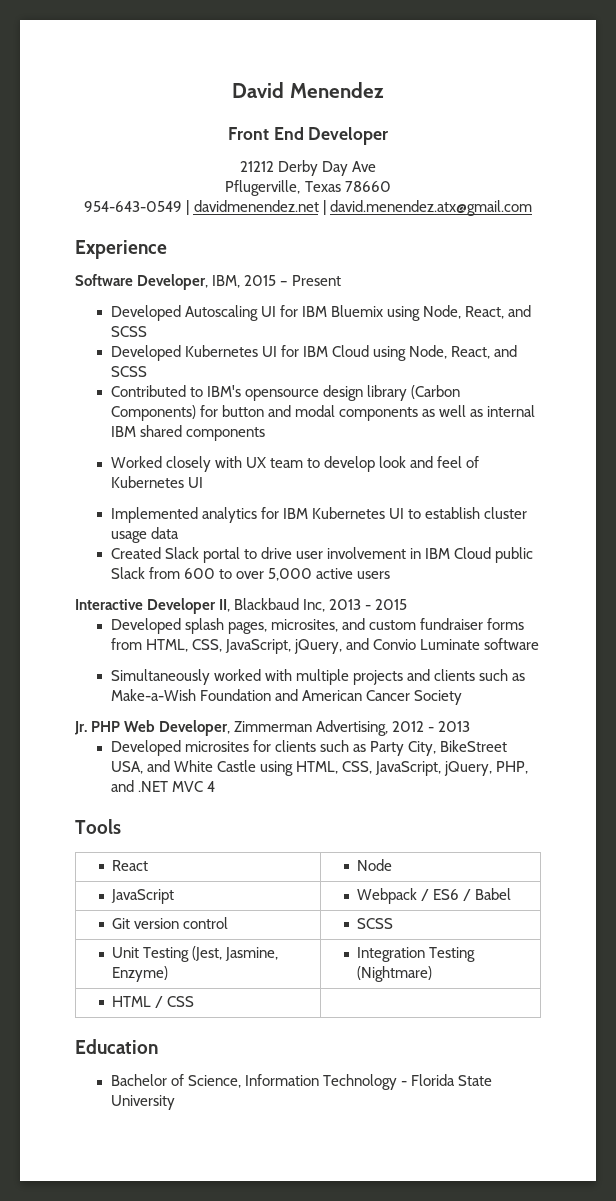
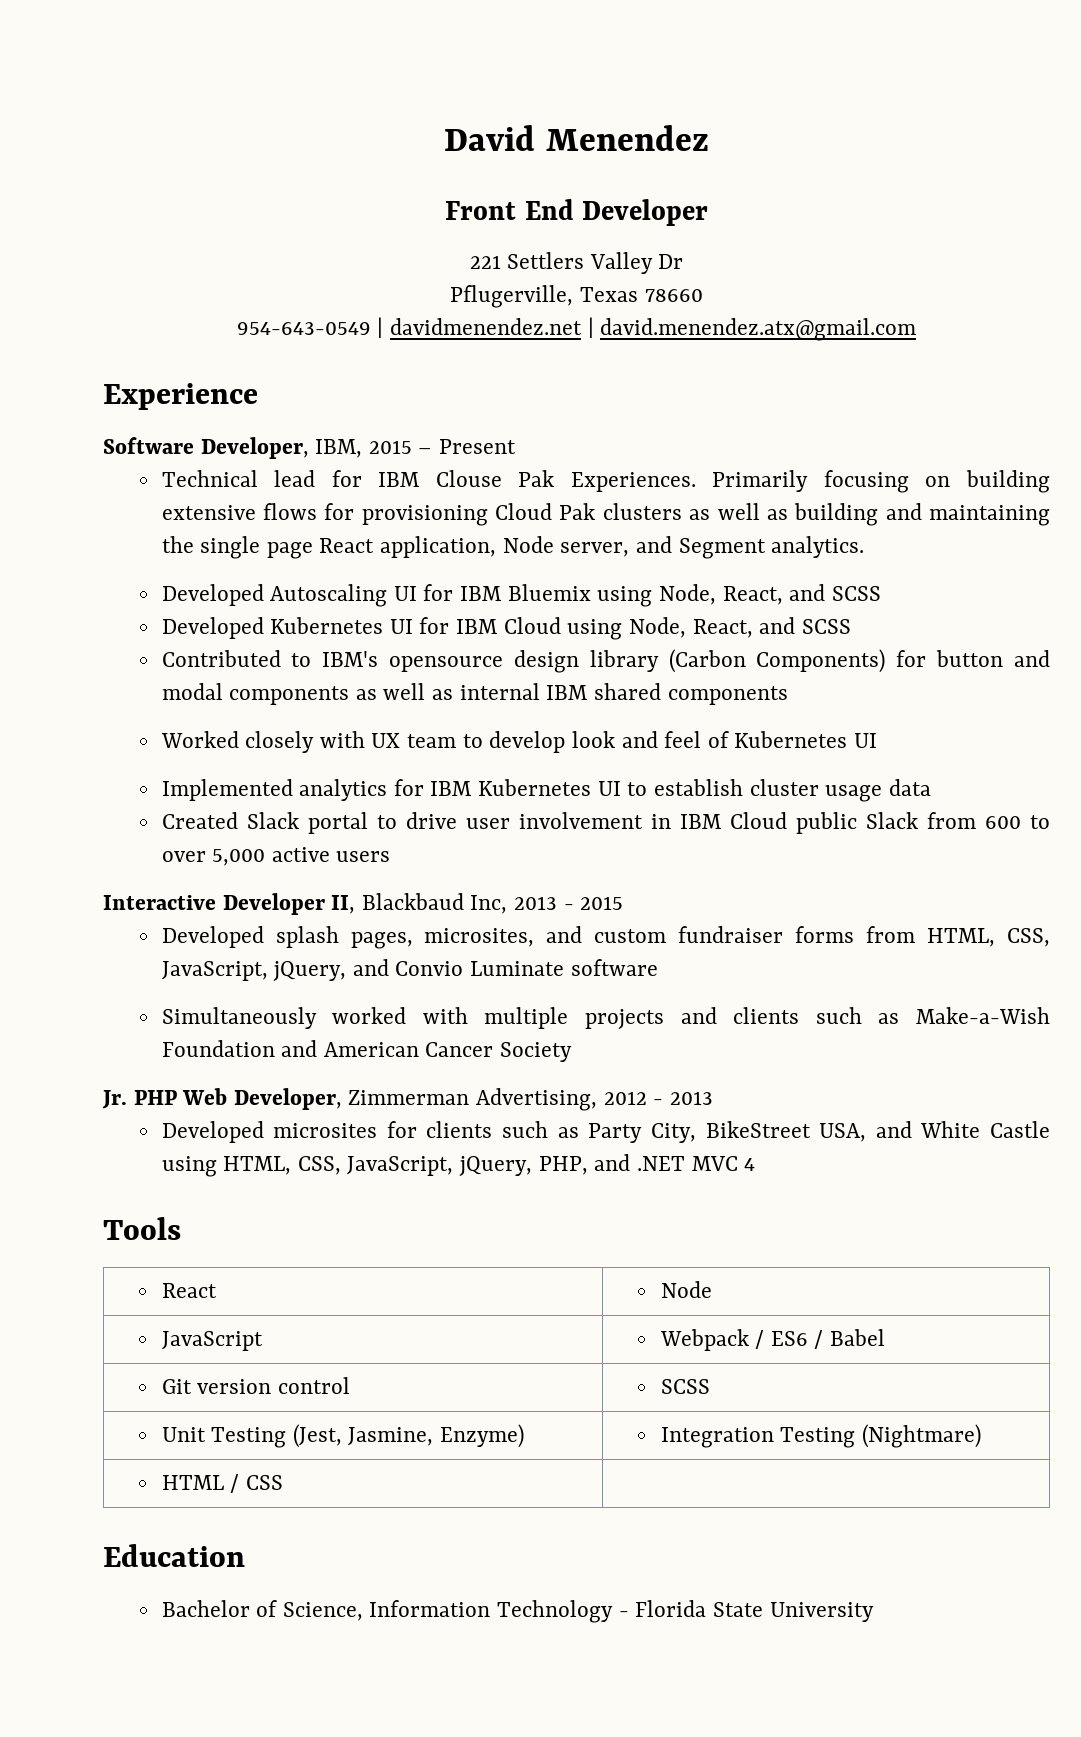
- 21212 Derby Day Ave
+ 221 Settlers Valley Dr
+ Technical lead for IBM Clouse Pak Experiences. Primarily focusing on building extensive flows for provisioning Cloud Pak clusters as well as building and maintaining the single page React application, Node server, and Segment analytics.

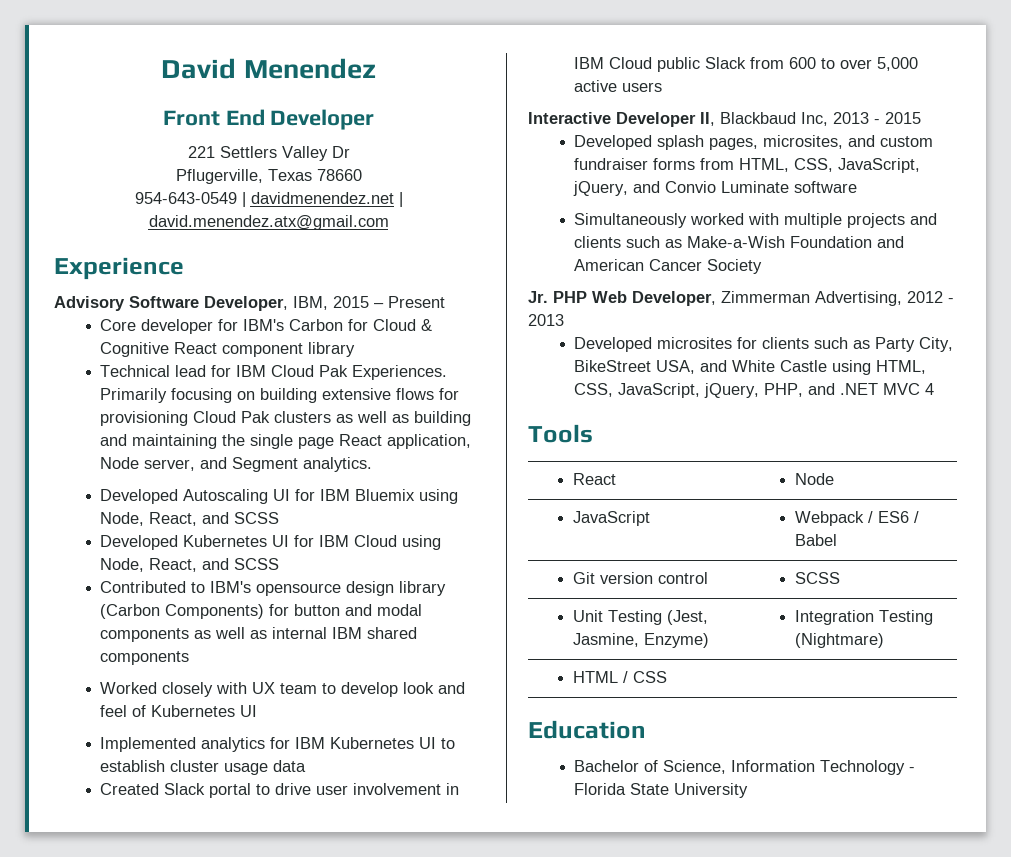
- Software Developer, IBM, 2015 – Present
+ Advisory Software Developer, IBM, 2015 – Present
+ Core developer for IBM's Carbon for Cloud & Cognitive React component library
- Technical lead for IBM Clouse Pak Experiences.
+ Technical lead for IBM Cloud Pak Experiences.

